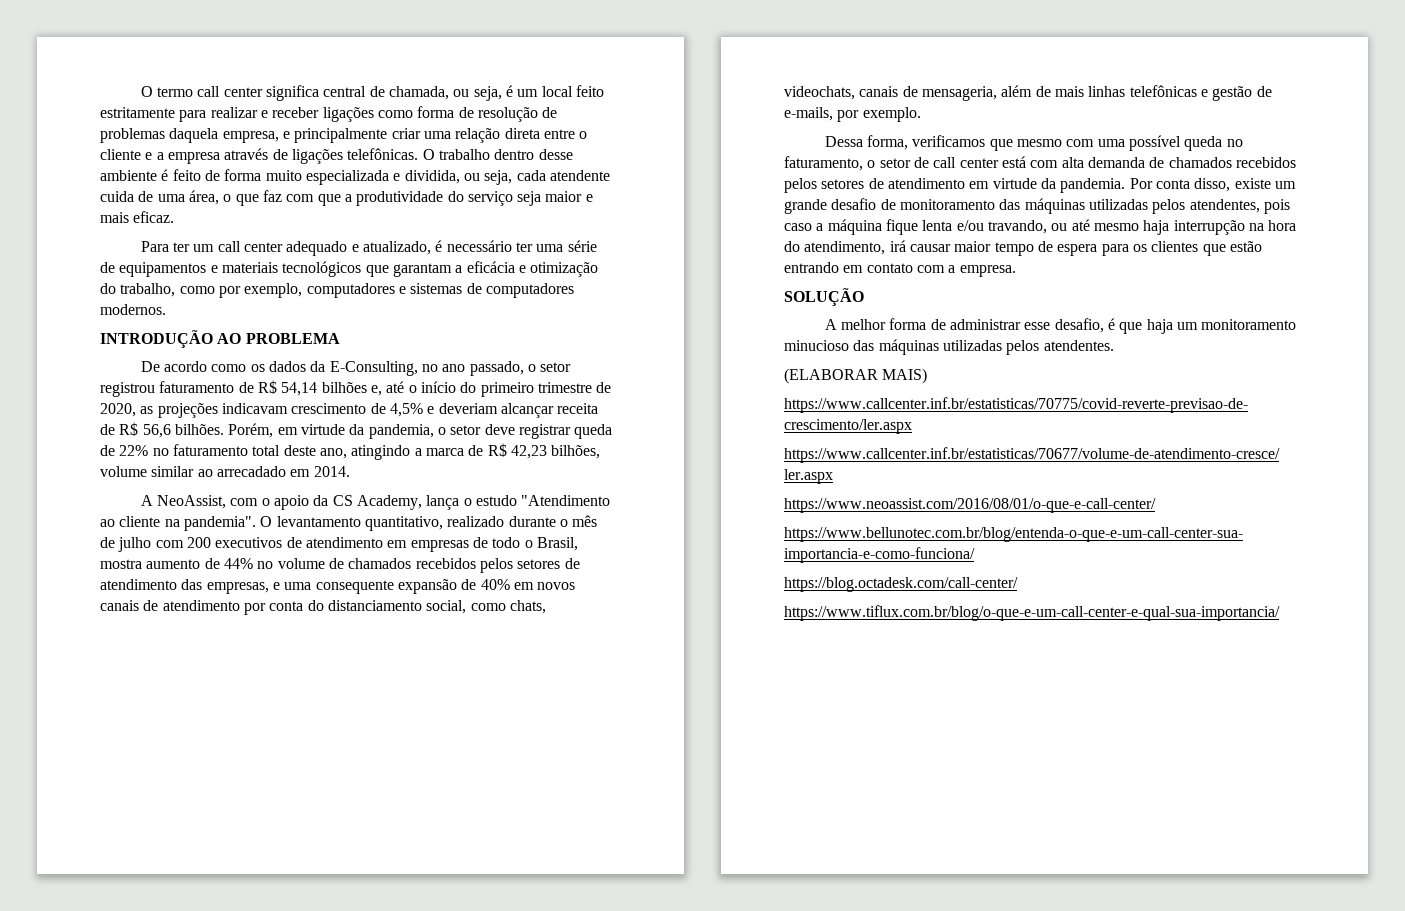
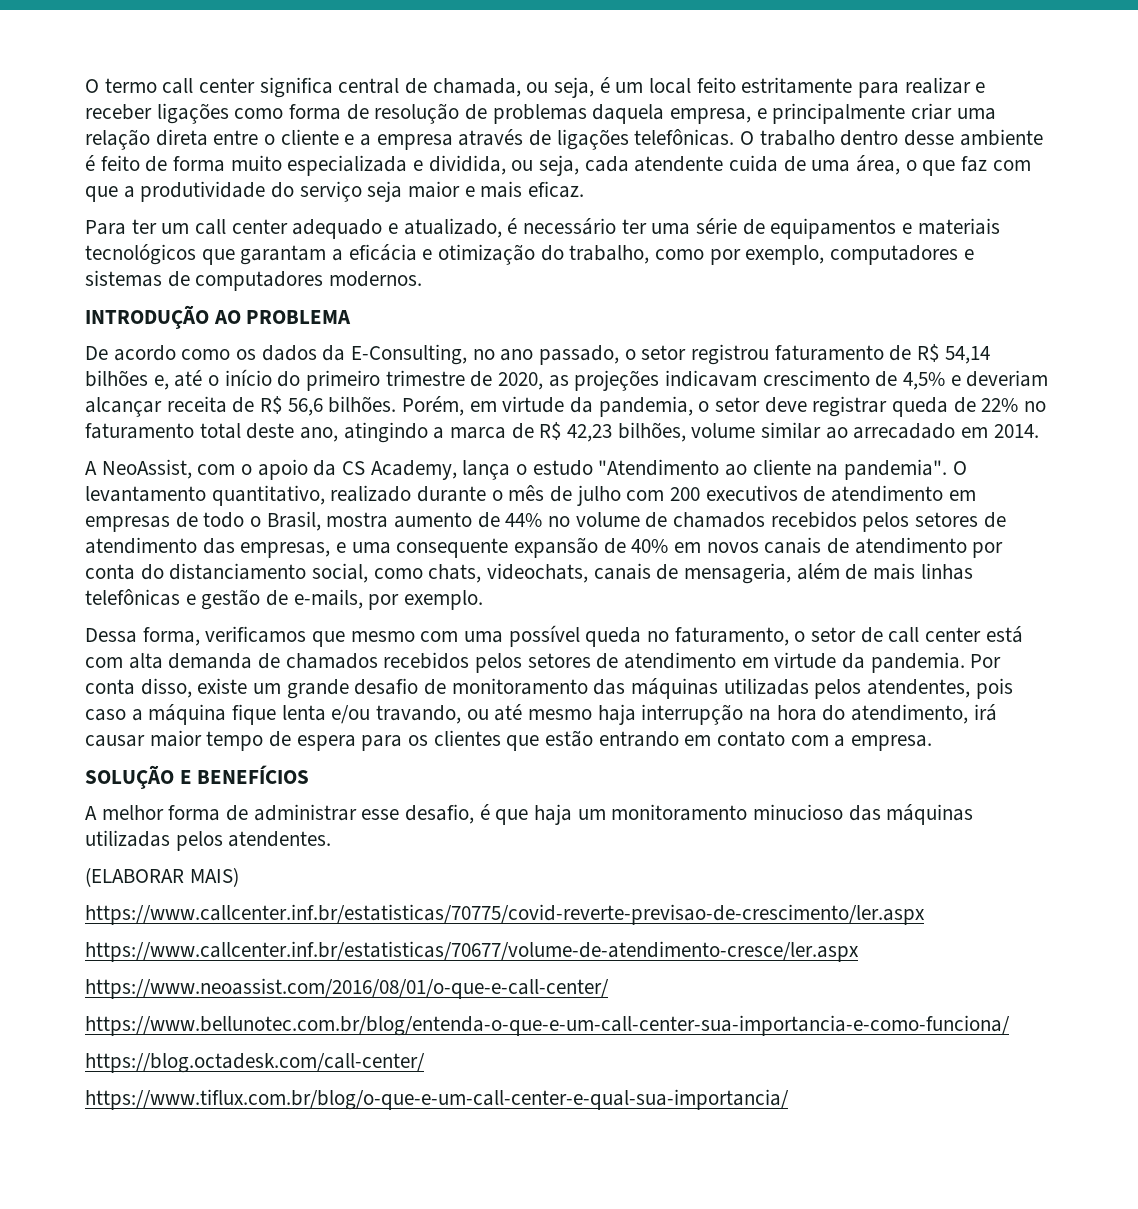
- SOLUÇÃO
+ SOLUÇÃO E BENEFÍCIOS

